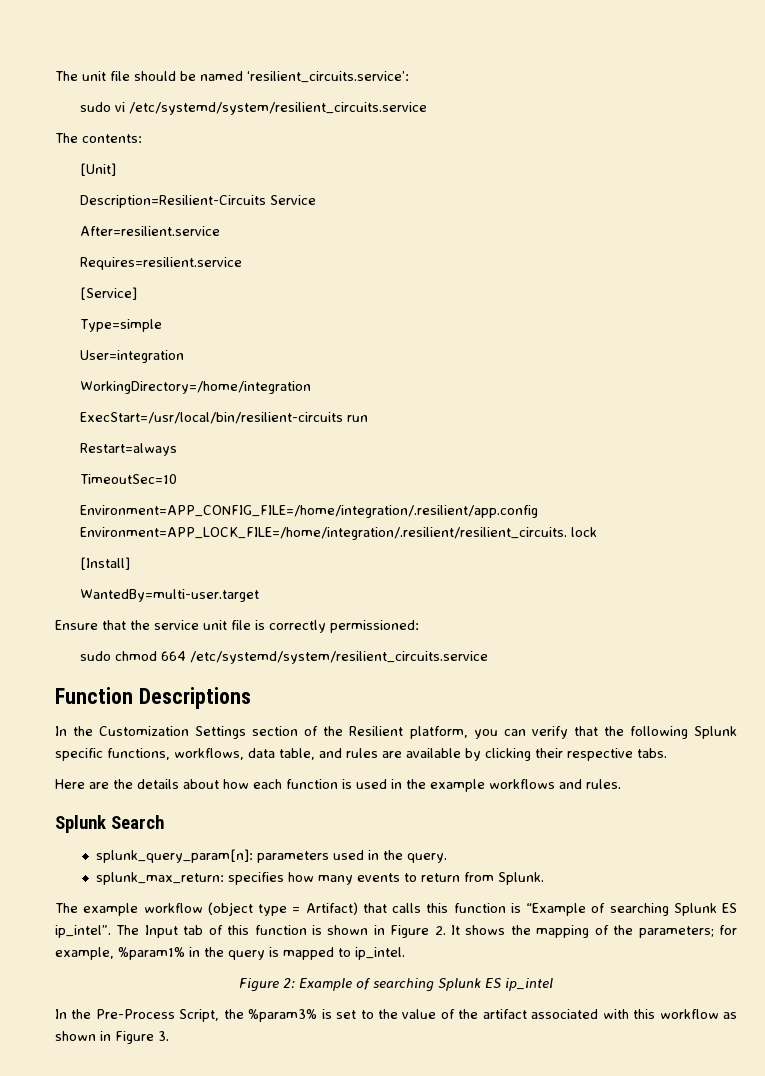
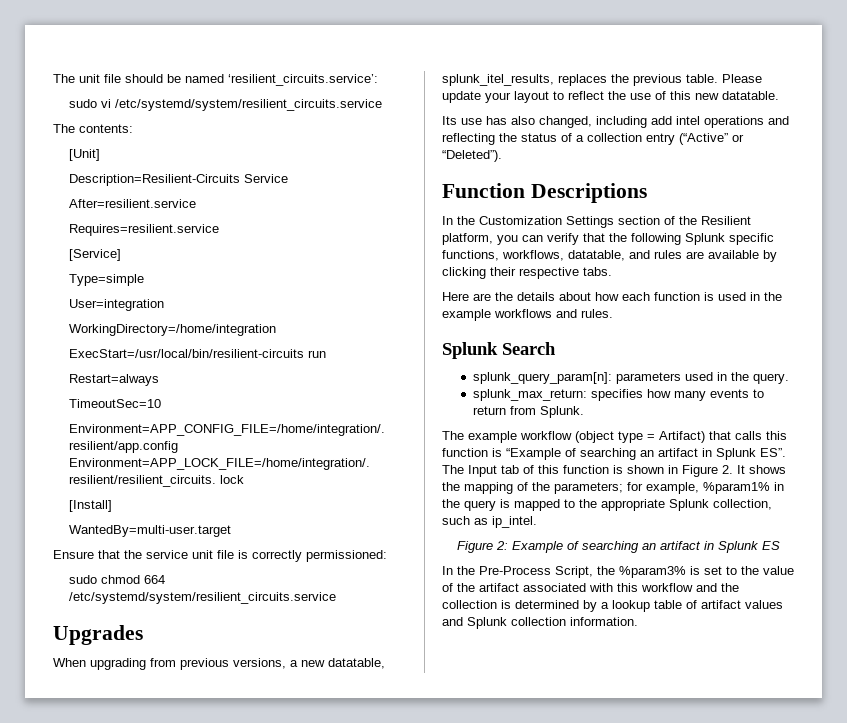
+ Upgrades
+ When upgrading from previous versions, a new datatable, splunk_itel_results, replaces the previous table. Please update your layout to reflect the use of this new datatable.
+ Its use has also changed, including add intel operations and reflecting the status of a collection entry (“Active” or “Deleted”).
- In the Customization Settings section of the Resilient platform, you can verify that the following Splunk specific functions, workflows, data table, and rules are available by clicking their respective tabs.
+ In the Customization Settings section of the Resilient platform, you can verify that the following Splunk specific functions, workflows, datatable, and rules are available by clicking their respective tabs.
- The example workflow (object type = Artifact) that calls this function is “Example of searching Splunk ES ip_intel”. The Input tab of this function is shown in Figure 2. It shows the mapping of the parameters; for example, %param1% in the query is mapped to ip_intel.
+ The example workflow (object type = Artifact) that calls this function is “Example of searching an artifact in Splunk ES”. The Input tab of this function is shown in Figure 2. It shows the mapping of the parameters; for example, %param1% in the query is mapped to the appropriate Splunk collection, such as ip_intel.
- Figure 2: Example of searching Splunk ES ip_intel
+ Figure 2: Example of searching an artifact in Splunk ES
- In the Pre-Process Script, the %param3% is set to the value of the artifact associated with this workflow as shown in Figure 3.
+ In the Pre-Process Script, the %param3% is set to the value of the artifact associated with this workflow and the collection is determined by a lookup table of artifact values and Splunk collection information.

